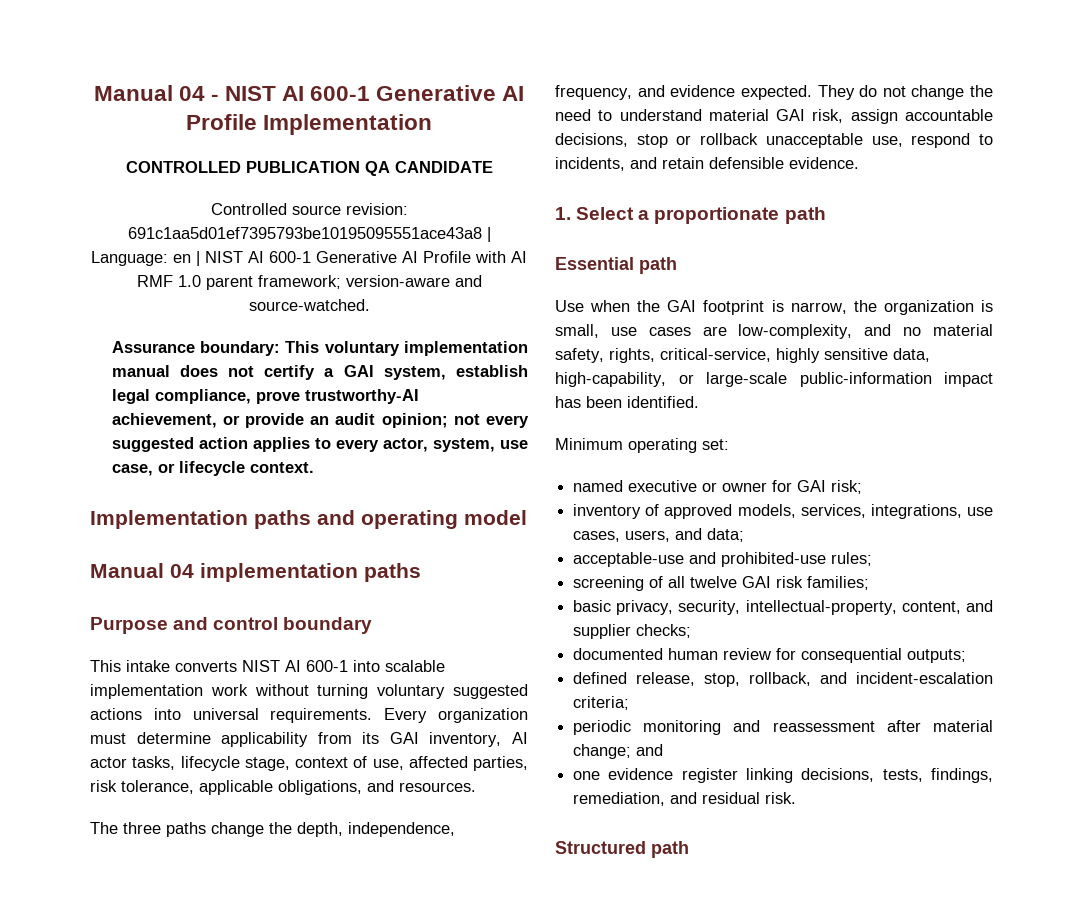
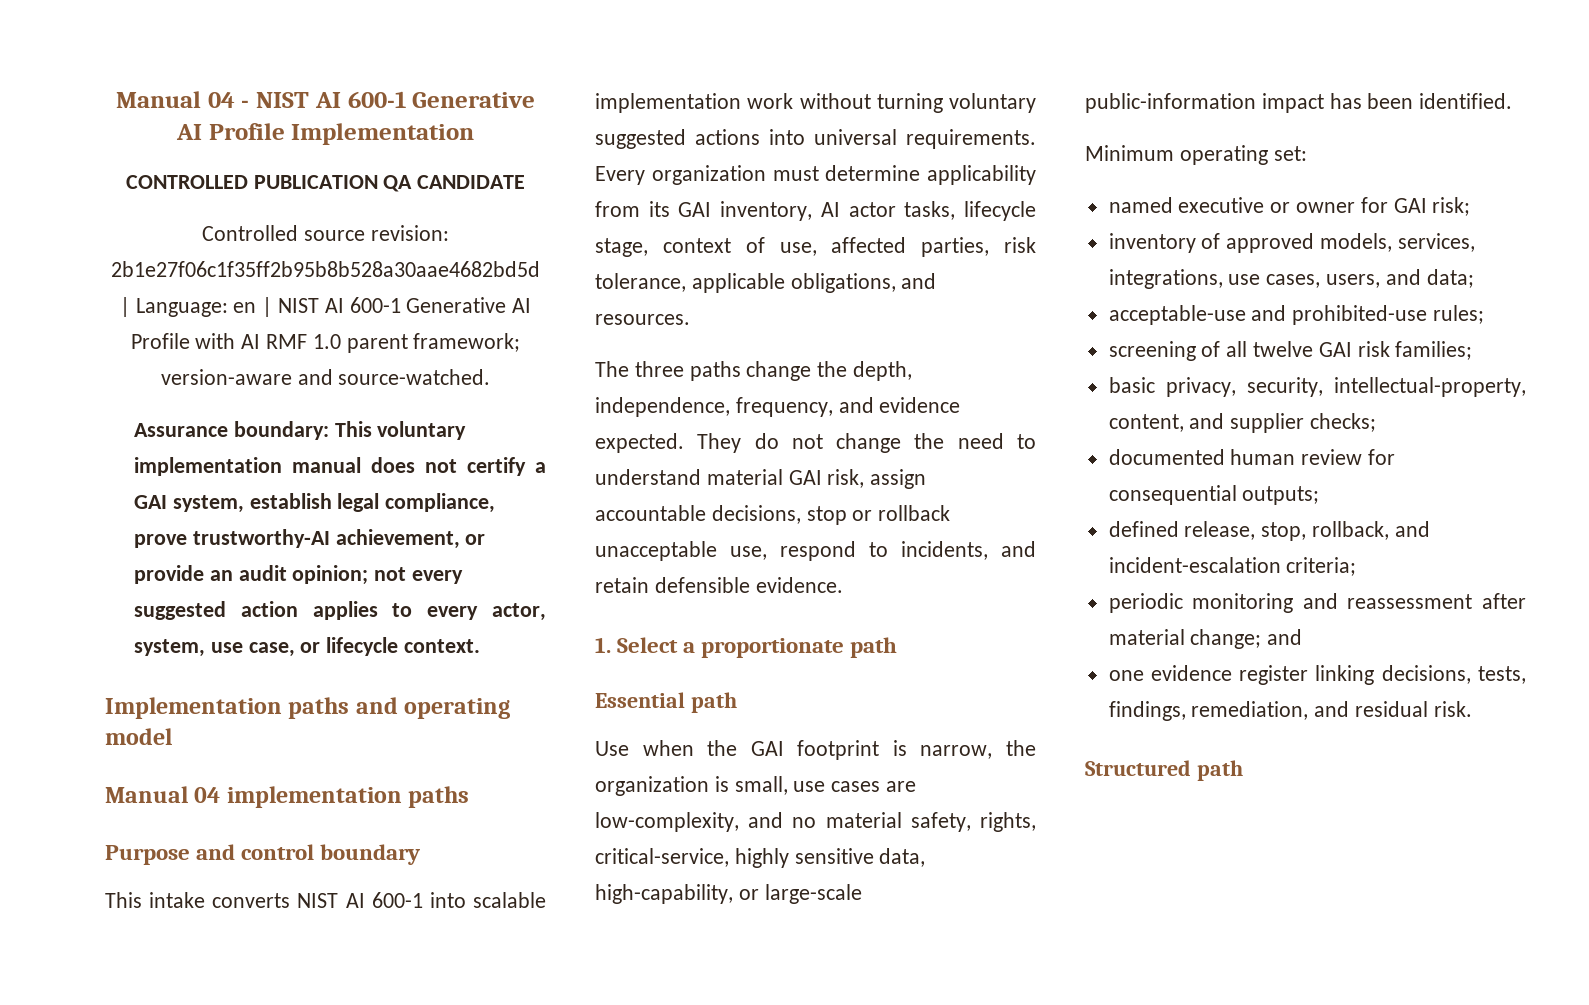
- Controlled source revision: 691c1aa5d01ef7395793be10195095551ace43a8 | Language: en | NIST AI 600-1 Generative AI Profile with AI RMF 1.0 parent framework; version-aware and source-watched.
+ Controlled source revision: 2b1e27f06c1f35ff2b95b8b528a30aae4682bd5d | Language: en | NIST AI 600-1 Generative AI Profile with AI RMF 1.0 parent framework; version-aware and source-watched.

